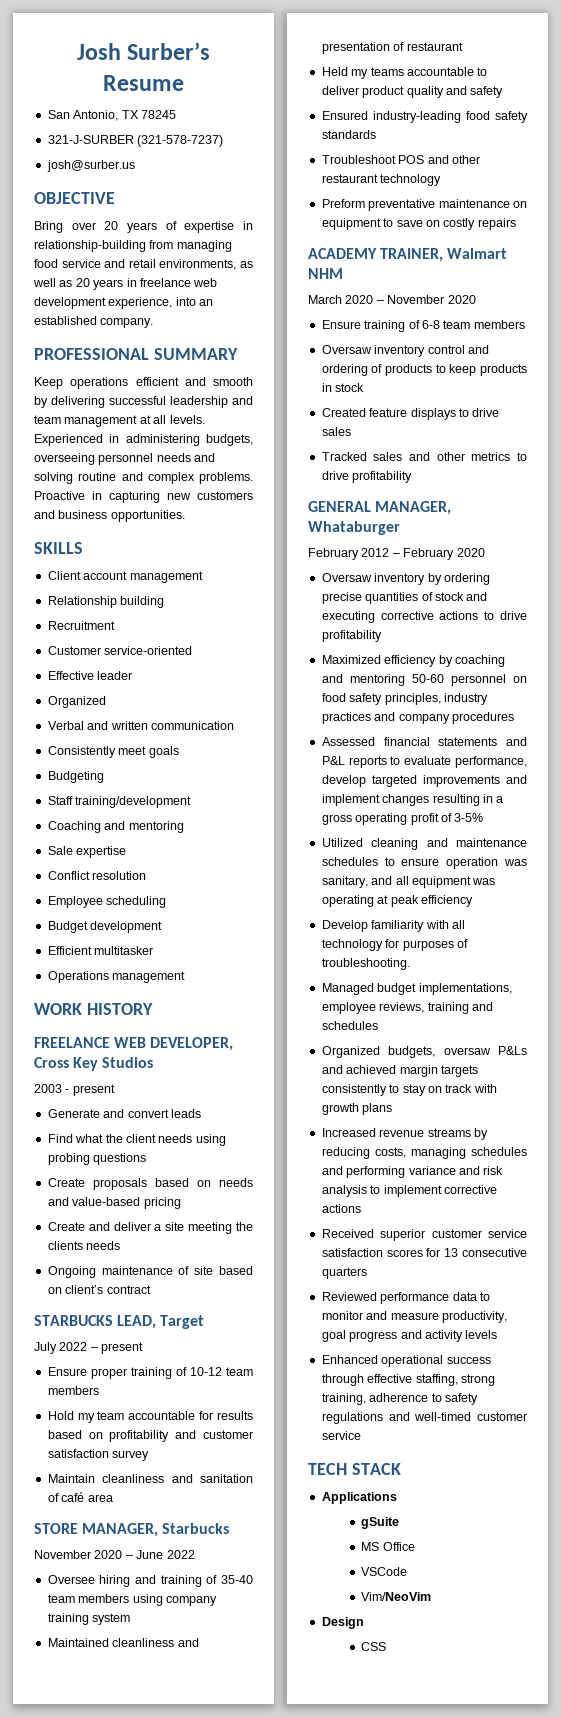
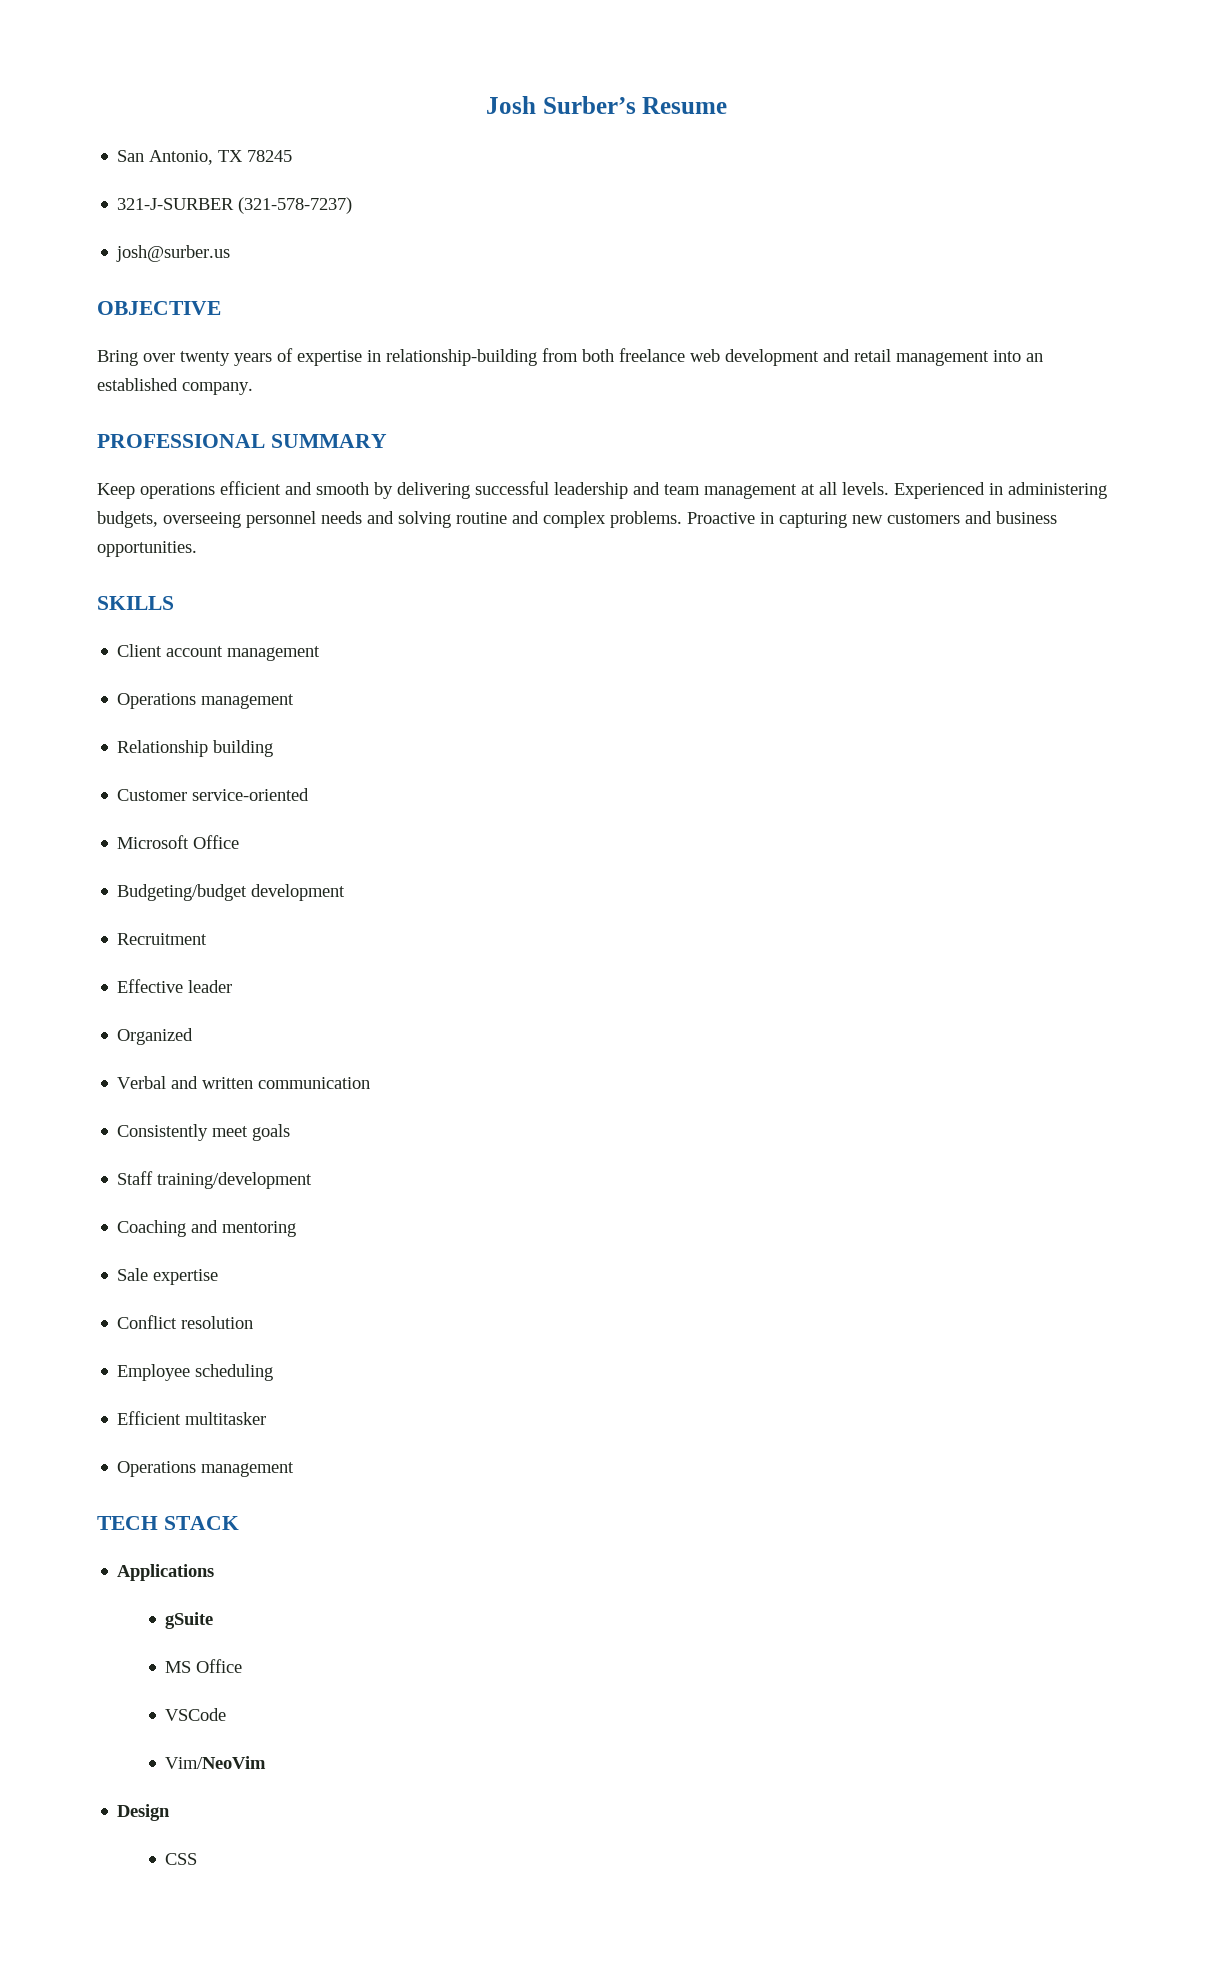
- Bring over 20 years of expertise in relationship-building from managing food service and retail environments, as well as 20 years in freelance web development experience, into an established company.
+ Bring over twenty years of expertise in relationship-building from both freelance web development and retail management into an established company.
  Client account management
+ Operations management
- Recruitment
+ Microsoft Office
+ Budgeting/budget development
+ Recruitment
- Budgeting
- Budget development
- WORK HISTORY
- FREELANCE WEB DEVELOPER, Cross Key Studios
- 2003 - present
- Generate and convert leads
- Find what the client needs using probing questions
- Create proposals based on needs and value-based pricing
- Create and deliver a site meeting the clients needs
- Ongoing maintenance of site based on client’s contract
- STARBUCKS LEAD, Target
- July 2022 – present
- Ensure proper training of 10-12 team members
- Hold my team accountable for results based on profitability and customer satisfaction survey
- Maintain cleanliness and sanitation of café area
- STORE MANAGER, Starbucks
- November 2020 – June 2022
- Oversee hiring and training of 35-40 team members using company training system
- Maintained cleanliness and presentation of restaurant
- Held my teams accountable to deliver product quality and safety
- Ensured industry-leading food safety standards
- Troubleshoot POS and other restaurant technology
- Preform preventative maintenance on equipment to save on costly repairs
- ACADEMY TRAINER, Walmart NHM
- March 2020 – November 2020
- Ensure training of 6-8 team members
- Oversaw inventory control and ordering of products to keep products in stock
- Created feature displays to drive sales
- Tracked sales and other metrics to drive profitability
- GENERAL MANAGER, Whataburger
- February 2012 – February 2020
- Oversaw inventory by ordering precise quantities of stock and executing corrective actions to drive profitability
- Maximized efficiency by coaching and mentoring 50-60 personnel on food safety principles, industry practices and company procedures
- Assessed financial statements and P&L reports to evaluate performance, develop targeted improvements and implement changes resulting in a gross operating profit of 3-5%
- Utilized cleaning and maintenance schedules to ensure operation was sanitary, and all equipment was operating at peak efficiency
- Develop familiarity with all technology for purposes of troubleshooting.
- Managed budget implementations, employee reviews, training and schedules
- Organized budgets, oversaw P&Ls and achieved margin targets consistently to stay on track with growth plans
- Increased revenue streams by reducing costs, managing schedules and performing variance and risk analysis to implement corrective actions
- Received superior customer service satisfaction scores for 13 consecutive quarters
- Reviewed performance data to monitor and measure productivity, goal progress and activity levels
- Enhanced operational success through effective staffing, strong training, adherence to safety regulations and well-timed customer service

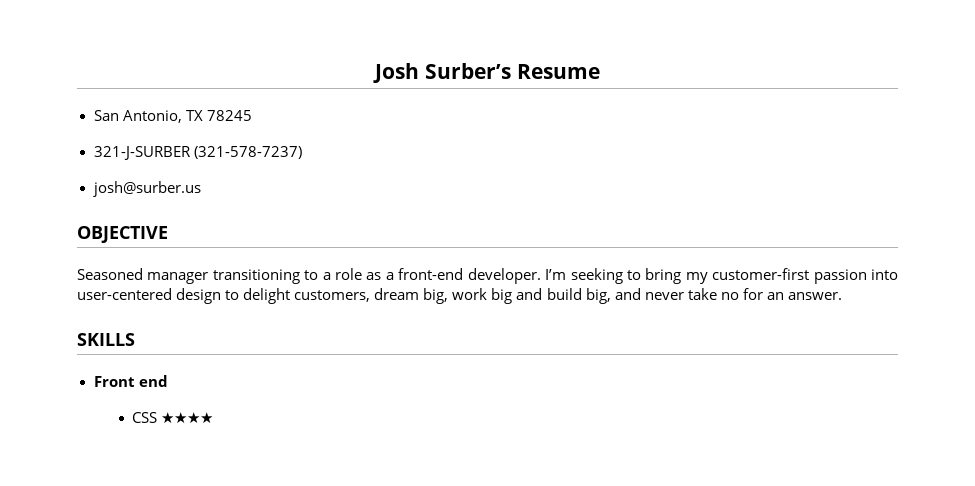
- Bring over twenty years of expertise in relationship-building from both freelance web development and retail management into an established company.
- PROFESSIONAL SUMMARY
- Keep operations efficient and smooth by delivering successful leadership and team management at all levels. Experienced in administering budgets, overseeing personnel needs and solving routine and complex problems. Proactive in capturing new customers and business opportunities.
+ Seasoned manager transitioning to a role as a front-end developer. I’m seeking to bring my customer-first passion into user-centered design to delight customers, dream big, work big and build big, and never take no for an answer.
  SKILLS
- Client account management
- Operations management
- Relationship building
- Customer service-oriented
- Microsoft Office
- Budgeting/budget development
- Recruitment
- Effective leader
- Organized
- Verbal and written communication
- Consistently meet goals
- Staff training/development
- Coaching and mentoring
- Sale expertise
- Conflict resolution
- Employee scheduling
- Efficient multitasker
- Operations management
- TECH STACK
- Applications
- gSuite
- MS Office
- VSCode
- Vim/NeoVim
- Design
+ Front end
- CSS
+ CSS ★★★★

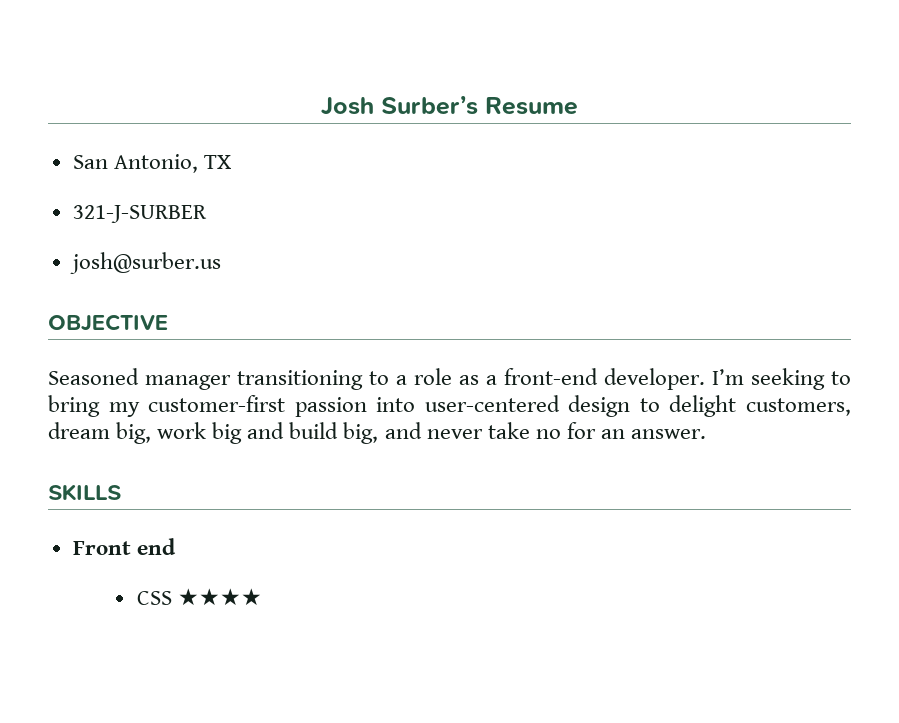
- San Antonio, TX 78245
+ San Antonio, TX
- 321-J-SURBER (321-578-7237)
+ 321-J-SURBER

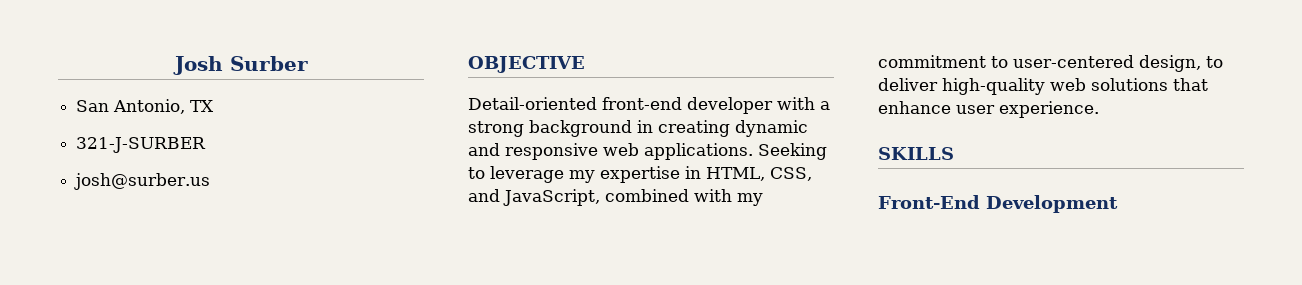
- Josh Surber’s Resume
+ Josh Surber
- Seasoned manager transitioning to a role as a front-end developer. I’m seeking to bring my customer-first passion into user-centered design to delight customers, dream big, work big and build big, and never take no for an answer.
+ Detail-oriented front-end developer with a strong background in creating dynamic and responsive web applications. Seeking to leverage my expertise in HTML, CSS, and JavaScript, combined with my commitment to user-centered design, to deliver high-quality web solutions that enhance user experience.
  SKILLS
- Front end
- CSS ★★★★
+ Front-End Development

